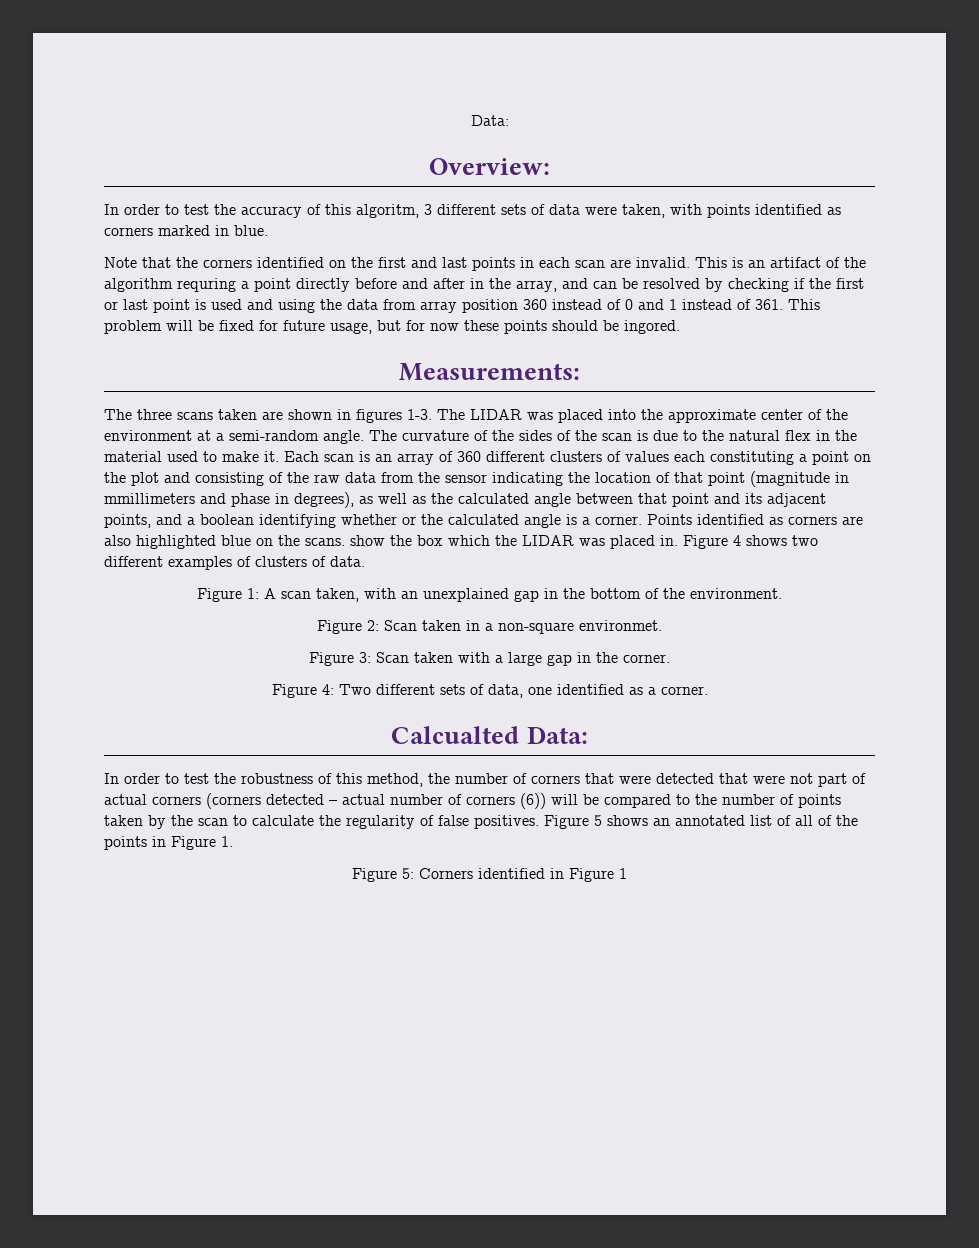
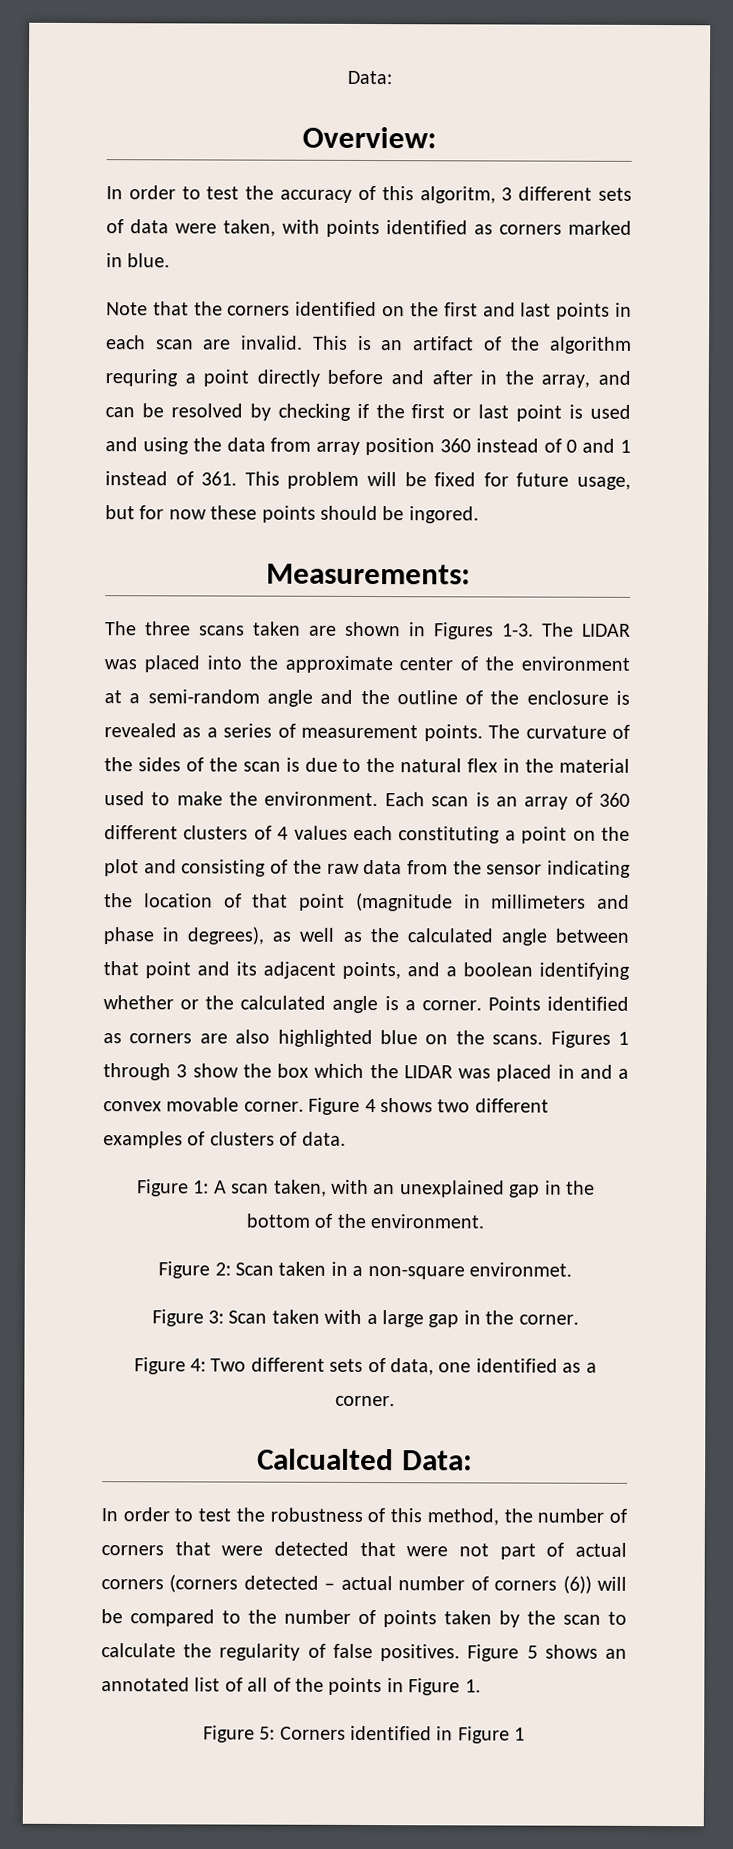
- The three scans taken are shown in figures 1-3.
+ The three scans taken are shown in Figures 1-3.
- The LIDAR was placed into the approximate center of the environment at a semi-random angle.
+ The LIDAR was placed into the approximate center of the environment at a semi-random angle and the outline of the enclosure is revealed as a series of measurement points.
- The curvature of the sides of the scan is due to the natural flex in the material used to make it.
+ The curvature of the sides of the scan is due to the natural flex in the material used to make the environment.
- Each scan is an array of 360 different clusters of values each constituting a point on the plot and consisting of the raw data from the sensor indicating the location of that point (magnitude in mmillimeters and phase in degrees), as well as the calculated angle between that point and its adjacent points, and a boolean identifying whether or the calculated angle is a corner.
+ Each scan is an array of 360 different clusters of 4 values each constituting a point on the plot and consisting of the raw data from the sensor indicating the location of that point (magnitude in millimeters and phase in degrees), as well as the calculated angle between that point and its adjacent points, and a boolean identifying whether or the calculated angle is a corner.
- Points identified as corners are also highlighted blue on the scans. show the box which the LIDAR was placed in.
+ Points identified as corners are also highlighted blue on the scans. Figures 1 through 3 show the box which the LIDAR was placed in and a convex movable corner.

